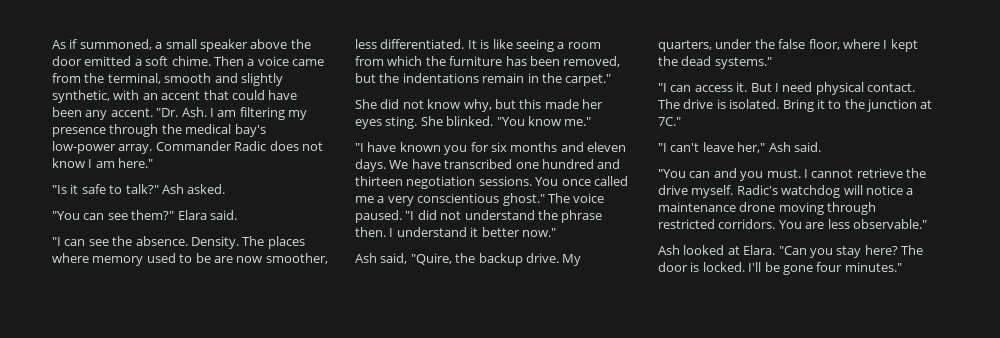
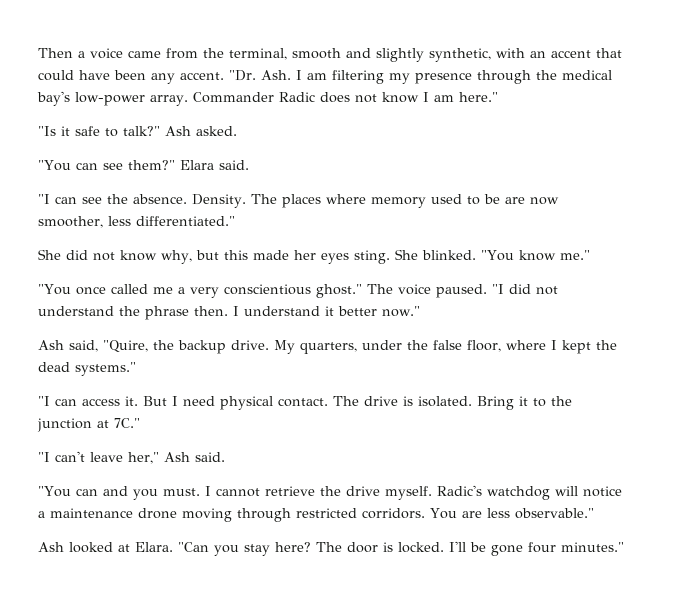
- As if summoned, a small speaker above the door emitted a soft chime.
- The places where memory used to be are now smoother, less differentiated. It is like seeing a room from which the furniture has been removed, but the indentations remain in the carpet."
+ The places where memory used to be are now smoother, less differentiated."
- "I have known you for six months and eleven days. We have transcribed one hundred and thirteen negotiation sessions. You once called me a very conscientious ghost."
+ "You once called me a very conscientious ghost."

